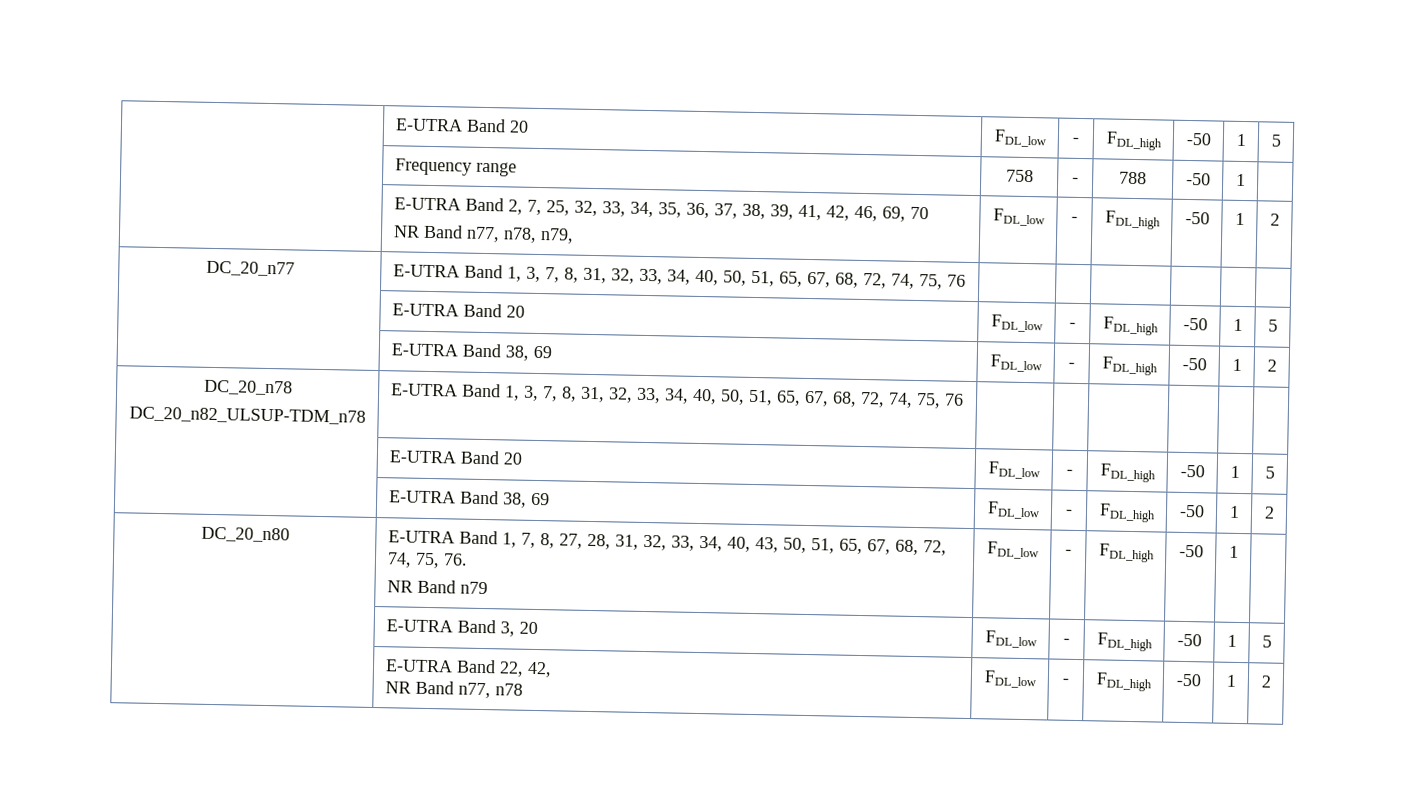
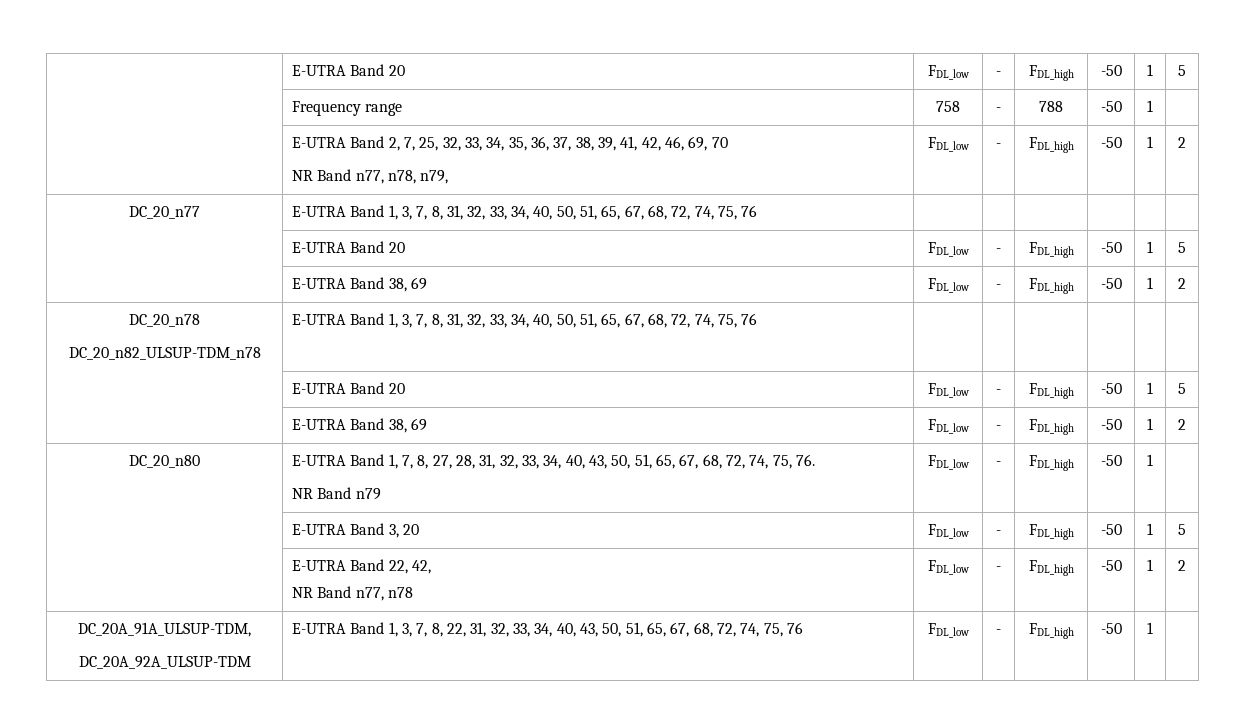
+ DC_20A_91A_ULSUP-TDM,
+ DC_20A_92A_ULSUP-TDM | E-UTRA Band 1, 3, 7, 8, 22, 31, 32, 33, 34, 40, 43, 50, 51, 65, 67, 68, 72, 74, 75, 76 | FDL_low | - | FDL_high | -50 | 1 |

